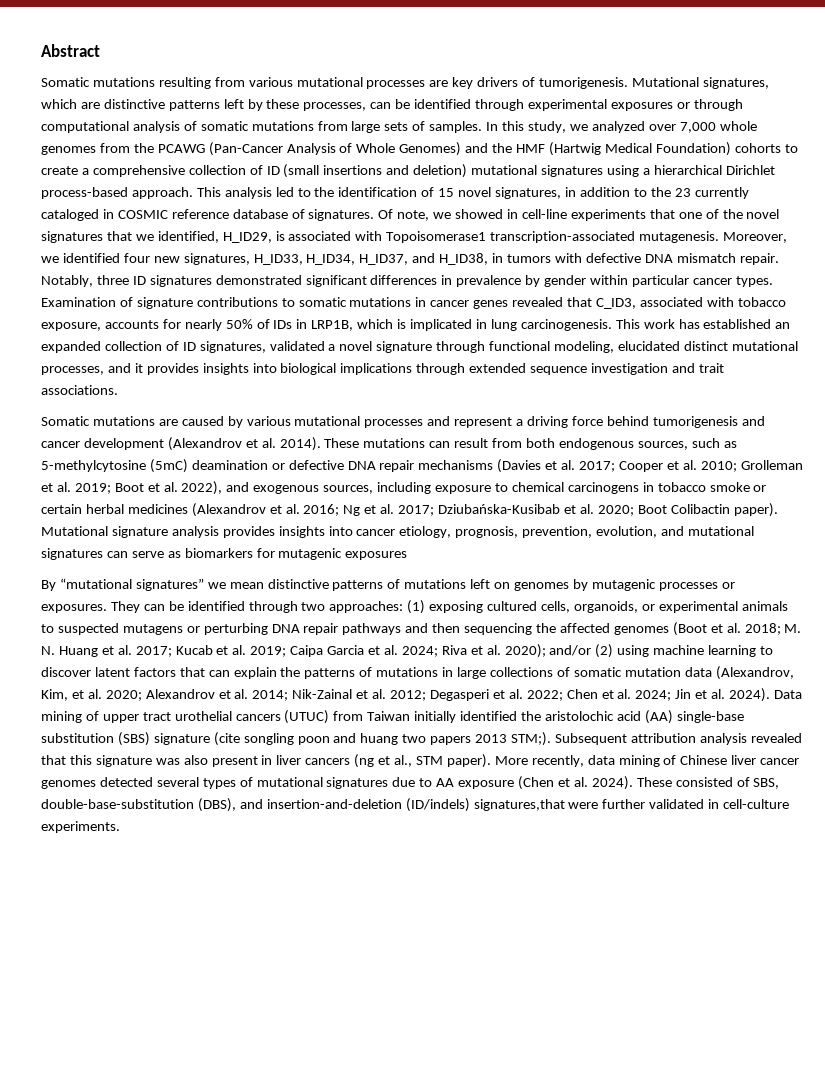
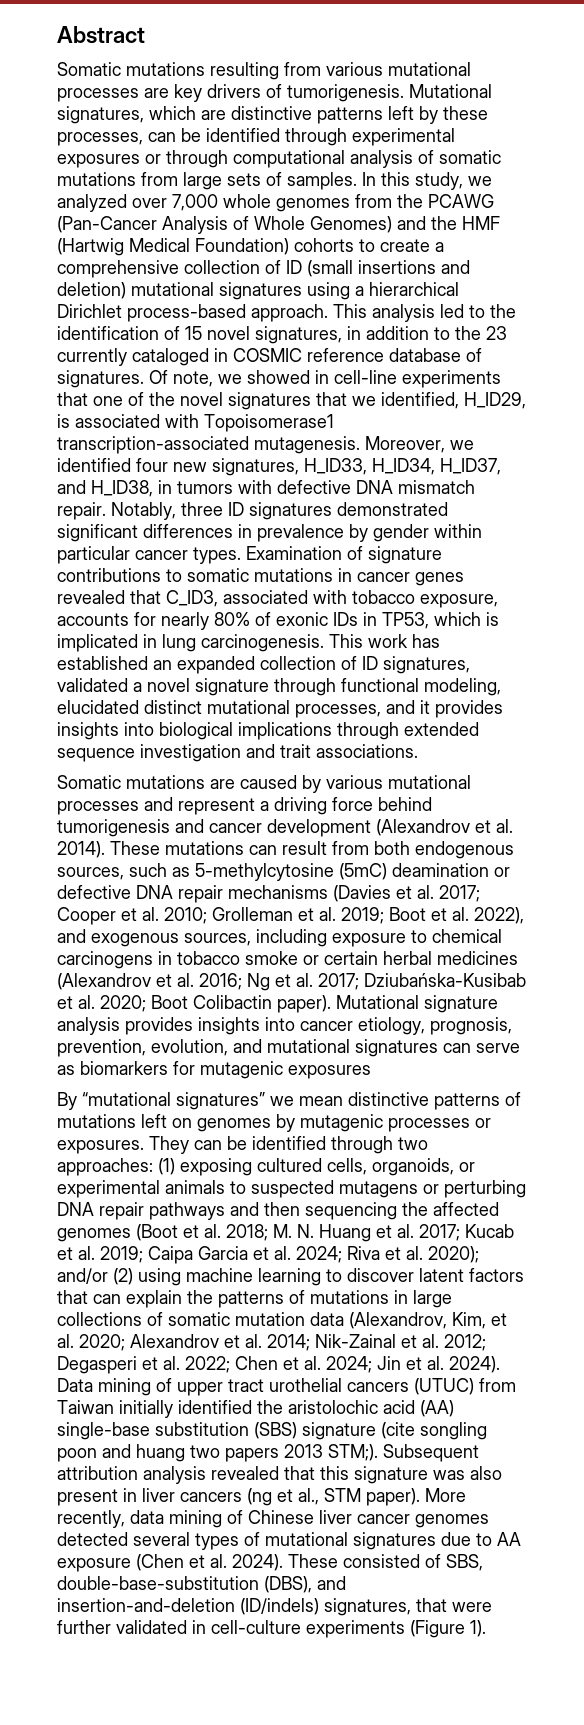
- Examination of signature contributions to somatic mutations in cancer genes revealed that C_ID3, associated with tobacco exposure, accounts for nearly 50% of IDs in LRP1B, which is implicated in lung carcinogenesis.
+ Examination of signature contributions to somatic mutations in cancer genes revealed that C_ID3, associated with tobacco exposure, accounts for nearly 80% of exonic IDs in TP53, which is implicated in lung carcinogenesis.
- These consisted of SBS, double-base-substitution (DBS), and insertion-and-deletion (ID/indels) signatures,that were further validated in cell-culture experiments.
+ These consisted of SBS, double-base-substitution (DBS), and insertion-and-deletion (ID/indels) signatures, that were further validated in cell-culture experiments (Figure 1).

